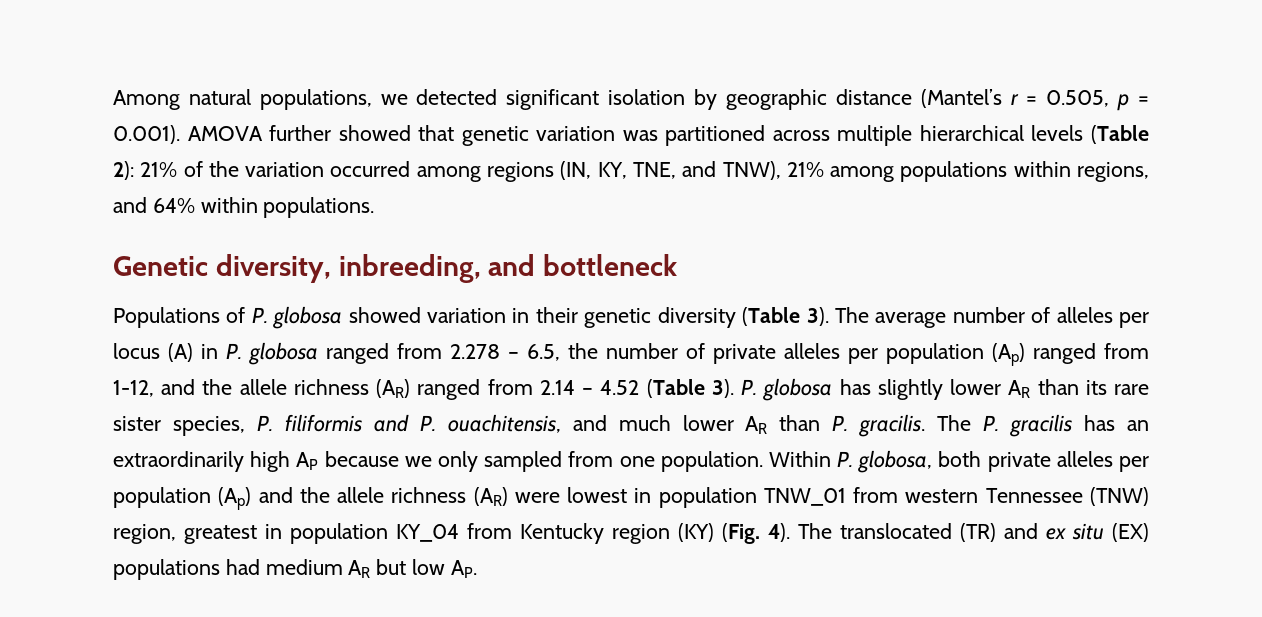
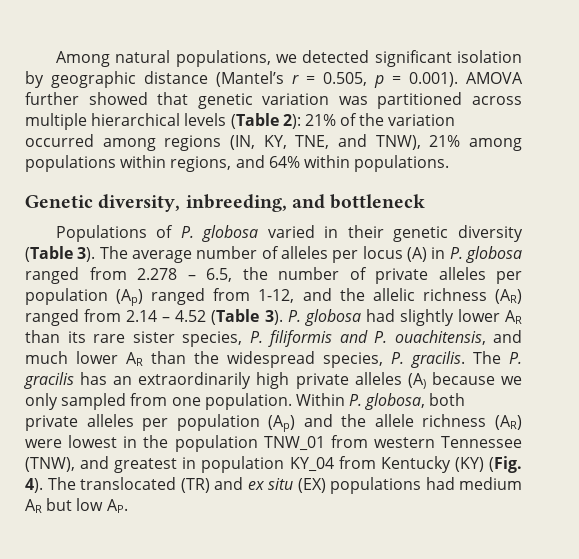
- Populations of P. globosa showed variation in their genetic diversity (Table 3).
+ Populations of P. globosa varied in their genetic diversity (Table 3).
- The average number of alleles per locus (A) in P. globosa ranged from 2.278 – 6.5, the number of private alleles per population (Ap) ranged from 1-12, and the allele richness (AR) ranged from 2.14 – 4.52 (Table 3).
+ The average number of alleles per locus (A) in P. globosa ranged from 2.278 – 6.5, the number of private alleles per population (Ap) ranged from 1-12, and the allelic richness (AR) ranged from 2.14 – 4.52 (Table 3).
- P. globosa has slightly lower AR than its rare sister species, P. filiformis and P. ouachitensis, and much lower AR than P. gracilis.
+ P. globosa had slightly lower AR than its rare sister species, P. filiformis and P. ouachitensis, and much lower AR than the widespread species, P. gracilis.
- The P. gracilis has an extraordinarily high AP because we only sampled from one population.
+ The P. gracilis has an extraordinarily high private alleles (A) because we only sampled from one population.
- Within P. globosa, both private alleles per population (Ap) and the allele richness (AR) were lowest in population TNW_01 from western Tennessee (TNW) region, greatest in population KY_04 from Kentucky region (KY) (Fig. 4).
+ Within P. globosa, both private alleles per population (Ap) and the allele richness (AR) were lowest in the population TNW_01 from western Tennessee (TNW), and greatest in population KY_04 from Kentucky (KY) (Fig. 4).

